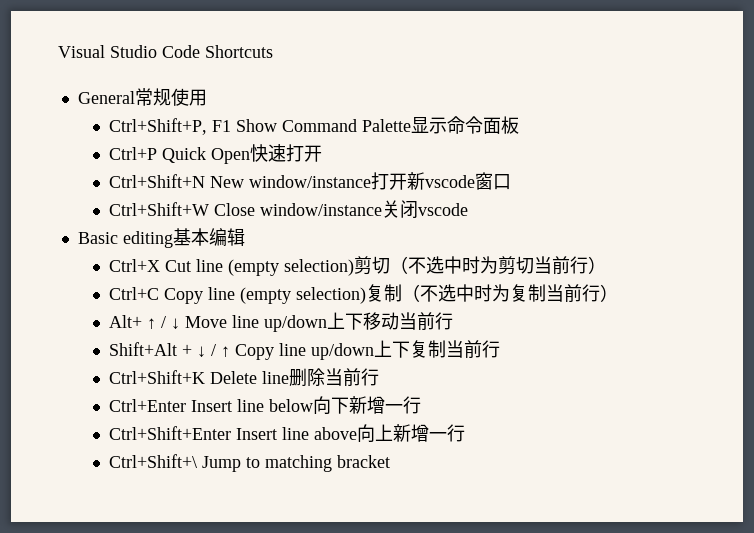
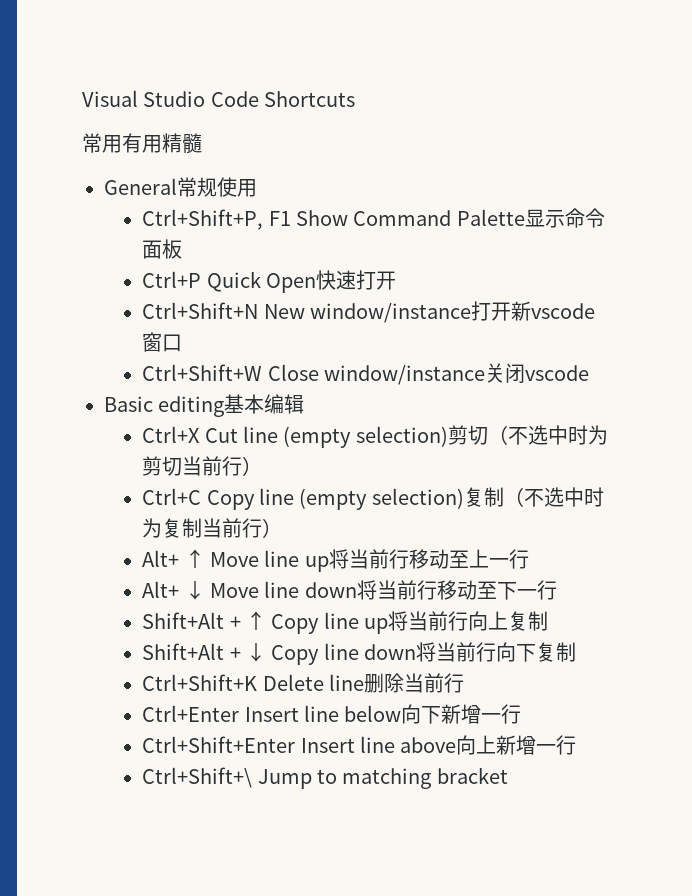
+ 常用有用精髓
- Alt+ ↑ / ↓ Move line up/down上下移动当前行
+ Alt+ ↑ Move line up将当前行移动至上一行
+ Alt+ ↓ Move line down将当前行移动至下一行
- Shift+Alt + ↓ / ↑ Copy line up/down上下复制当前行
+ Shift+Alt + ↑ Copy line up将当前行向上复制
+ Shift+Alt + ↓ Copy line down将当前行向下复制

